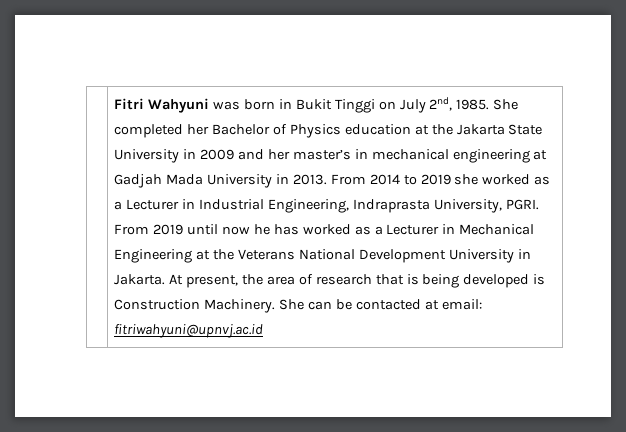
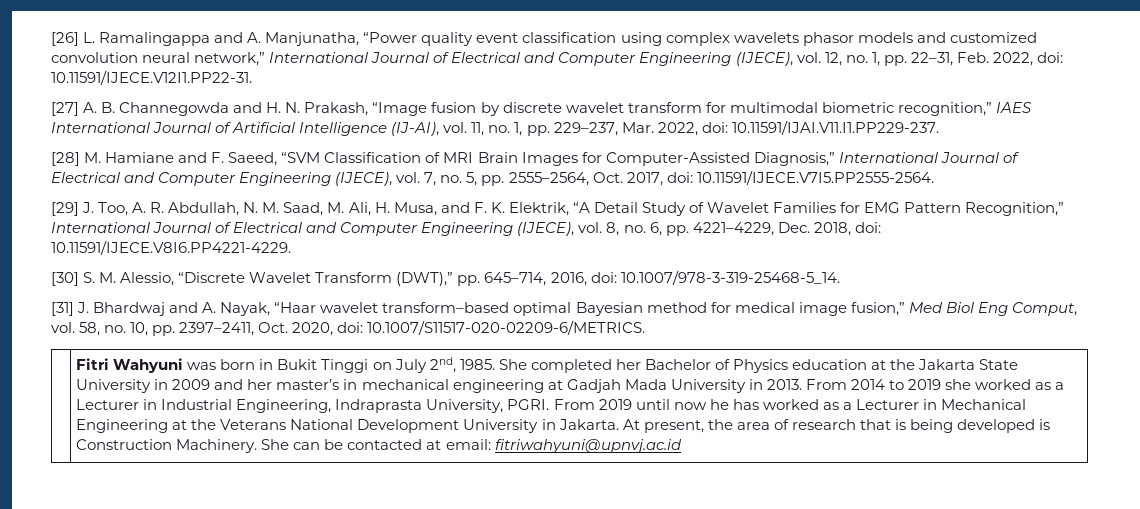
+ [26] L. Ramalingappa and A. Manjunatha, “Power quality event classification using complex wavelets phasor models and customized convolution neural network,” International Journal of Electrical and Computer Engineering (IJECE), vol. 12, no. 1, pp. 22–31, Feb. 2022, doi: 10.11591/IJECE.V12I1.PP22-31.
+ [27] A. B. Channegowda and H. N. Prakash, “Image fusion by discrete wavelet transform for multimodal biometric recognition,” IAES International Journal of Artificial Intelligence (IJ-AI), vol. 11, no. 1, pp. 229–237, Mar. 2022, doi: 10.11591/IJAI.V11.I1.PP229-237.
+ [28] M. Hamiane and F. Saeed, “SVM Classification of MRI Brain Images for Computer-Assisted Diagnosis,” International Journal of Electrical and Computer Engineering (IJECE), vol. 7, no. 5, pp. 2555–2564, Oct. 2017, doi: 10.11591/IJECE.V7I5.PP2555-2564.
+ [29] J. Too, A. R. Abdullah, N. M. Saad, M. Ali, H. Musa, and F. K. Elektrik, “A Detail Study of Wavelet Families for EMG Pattern Recognition,” International Journal of Electrical and Computer Engineering (IJECE), vol. 8, no. 6, pp. 4221–4229, Dec. 2018, doi: 10.11591/IJECE.V8I6.PP4221-4229.
+ [30] S. M. Alessio, “Discrete Wavelet Transform (DWT),” pp. 645–714, 2016, doi: 10.1007/978-3-319-25468-5_14.
+ [31] J. Bhardwaj and A. Nayak, “Haar wavelet transform–based optimal Bayesian method for medical image fusion,” Med Biol Eng Comput, vol. 58, no. 10, pp. 2397–2411, Oct. 2020, doi: 10.1007/S11517-020-02209-6/METRICS.

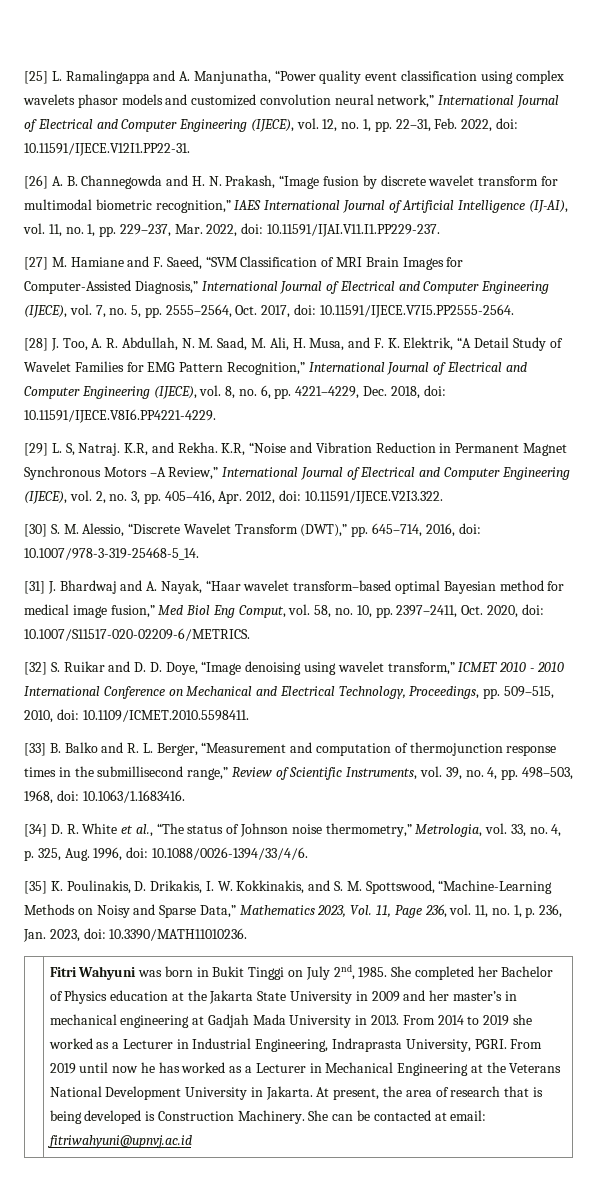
- [26] L. Ramalingappa and A. Manjunatha, “Power quality event classification using complex wavelets phasor models and customized convolution neural network,” International Journal of Electrical and Computer Engineering (IJECE), vol. 12, no. 1, pp. 22–31, Feb. 2022, doi: 10.11591/IJECE.V12I1.PP22-31.
+ [25] L. Ramalingappa and A. Manjunatha, “Power quality event classification using complex wavelets phasor models and customized convolution neural network,” International Journal of Electrical and Computer Engineering (IJECE), vol. 12, no. 1, pp. 22–31, Feb. 2022, doi: 10.11591/IJECE.V12I1.PP22-31.
- [27] A. B. Channegowda and H. N. Prakash, “Image fusion by discrete wavelet transform for multimodal biometric recognition,” IAES International Journal of Artificial Intelligence (IJ-AI), vol. 11, no. 1, pp. 229–237, Mar. 2022, doi: 10.11591/IJAI.V11.I1.PP229-237.
+ [26] A. B. Channegowda and H. N. Prakash, “Image fusion by discrete wavelet transform for multimodal biometric recognition,” IAES International Journal of Artificial Intelligence (IJ-AI), vol. 11, no. 1, pp. 229–237, Mar. 2022, doi: 10.11591/IJAI.V11.I1.PP229-237.
- [28] M. Hamiane and F. Saeed, “SVM Classification of MRI Brain Images for Computer-Assisted Diagnosis,” International Journal of Electrical and Computer Engineering (IJECE), vol. 7, no. 5, pp. 2555–2564, Oct. 2017, doi: 10.11591/IJECE.V7I5.PP2555-2564.
+ [27] M. Hamiane and F. Saeed, “SVM Classification of MRI Brain Images for Computer-Assisted Diagnosis,” International Journal of Electrical and Computer Engineering (IJECE), vol. 7, no. 5, pp. 2555–2564, Oct. 2017, doi: 10.11591/IJECE.V7I5.PP2555-2564.
- [29] J. Too, A. R. Abdullah, N. M. Saad, M. Ali, H. Musa, and F. K. Elektrik, “A Detail Study of Wavelet Families for EMG Pattern Recognition,” International Journal of Electrical and Computer Engineering (IJECE), vol. 8, no. 6, pp. 4221–4229, Dec. 2018, doi: 10.11591/IJECE.V8I6.PP4221-4229.
+ [28] J. Too, A. R. Abdullah, N. M. Saad, M. Ali, H. Musa, and F. K. Elektrik, “A Detail Study of Wavelet Families for EMG Pattern Recognition,” International Journal of Electrical and Computer Engineering (IJECE), vol. 8, no. 6, pp. 4221–4229, Dec. 2018, doi: 10.11591/IJECE.V8I6.PP4221-4229.
+ [29] L. S, Natraj. K.R, and Rekha. K.R, “Noise and Vibration Reduction in Permanent Magnet Synchronous Motors –A Review,” International Journal of Electrical and Computer Engineering (IJECE), vol. 2, no. 3, pp. 405–416, Apr. 2012, doi: 10.11591/IJECE.V2I3.322.
+ [32] S. Ruikar and D. D. Doye, “Image denoising using wavelet transform,” ICMET 2010 - 2010 International Conference on Mechanical and Electrical Technology, Proceedings, pp. 509–515, 2010, doi: 10.1109/ICMET.2010.5598411.
+ [33] B. Balko and R. L. Berger, “Measurement and computation of thermojunction response times in the submillisecond range,” Review of Scientific Instruments, vol. 39, no. 4, pp. 498–503, 1968, doi: 10.1063/1.1683416.
+ [34] D. R. White et al., “The status of Johnson noise thermometry,” Metrologia, vol. 33, no. 4, p. 325, Aug. 1996, doi: 10.1088/0026-1394/33/4/6.
+ [35] K. Poulinakis, D. Drikakis, I. W. Kokkinakis, and S. M. Spottswood, “Machine-Learning Methods on Noisy and Sparse Data,” Mathematics 2023, Vol. 11, Page 236, vol. 11, no. 1, p. 236, Jan. 2023, doi: 10.3390/MATH11010236.

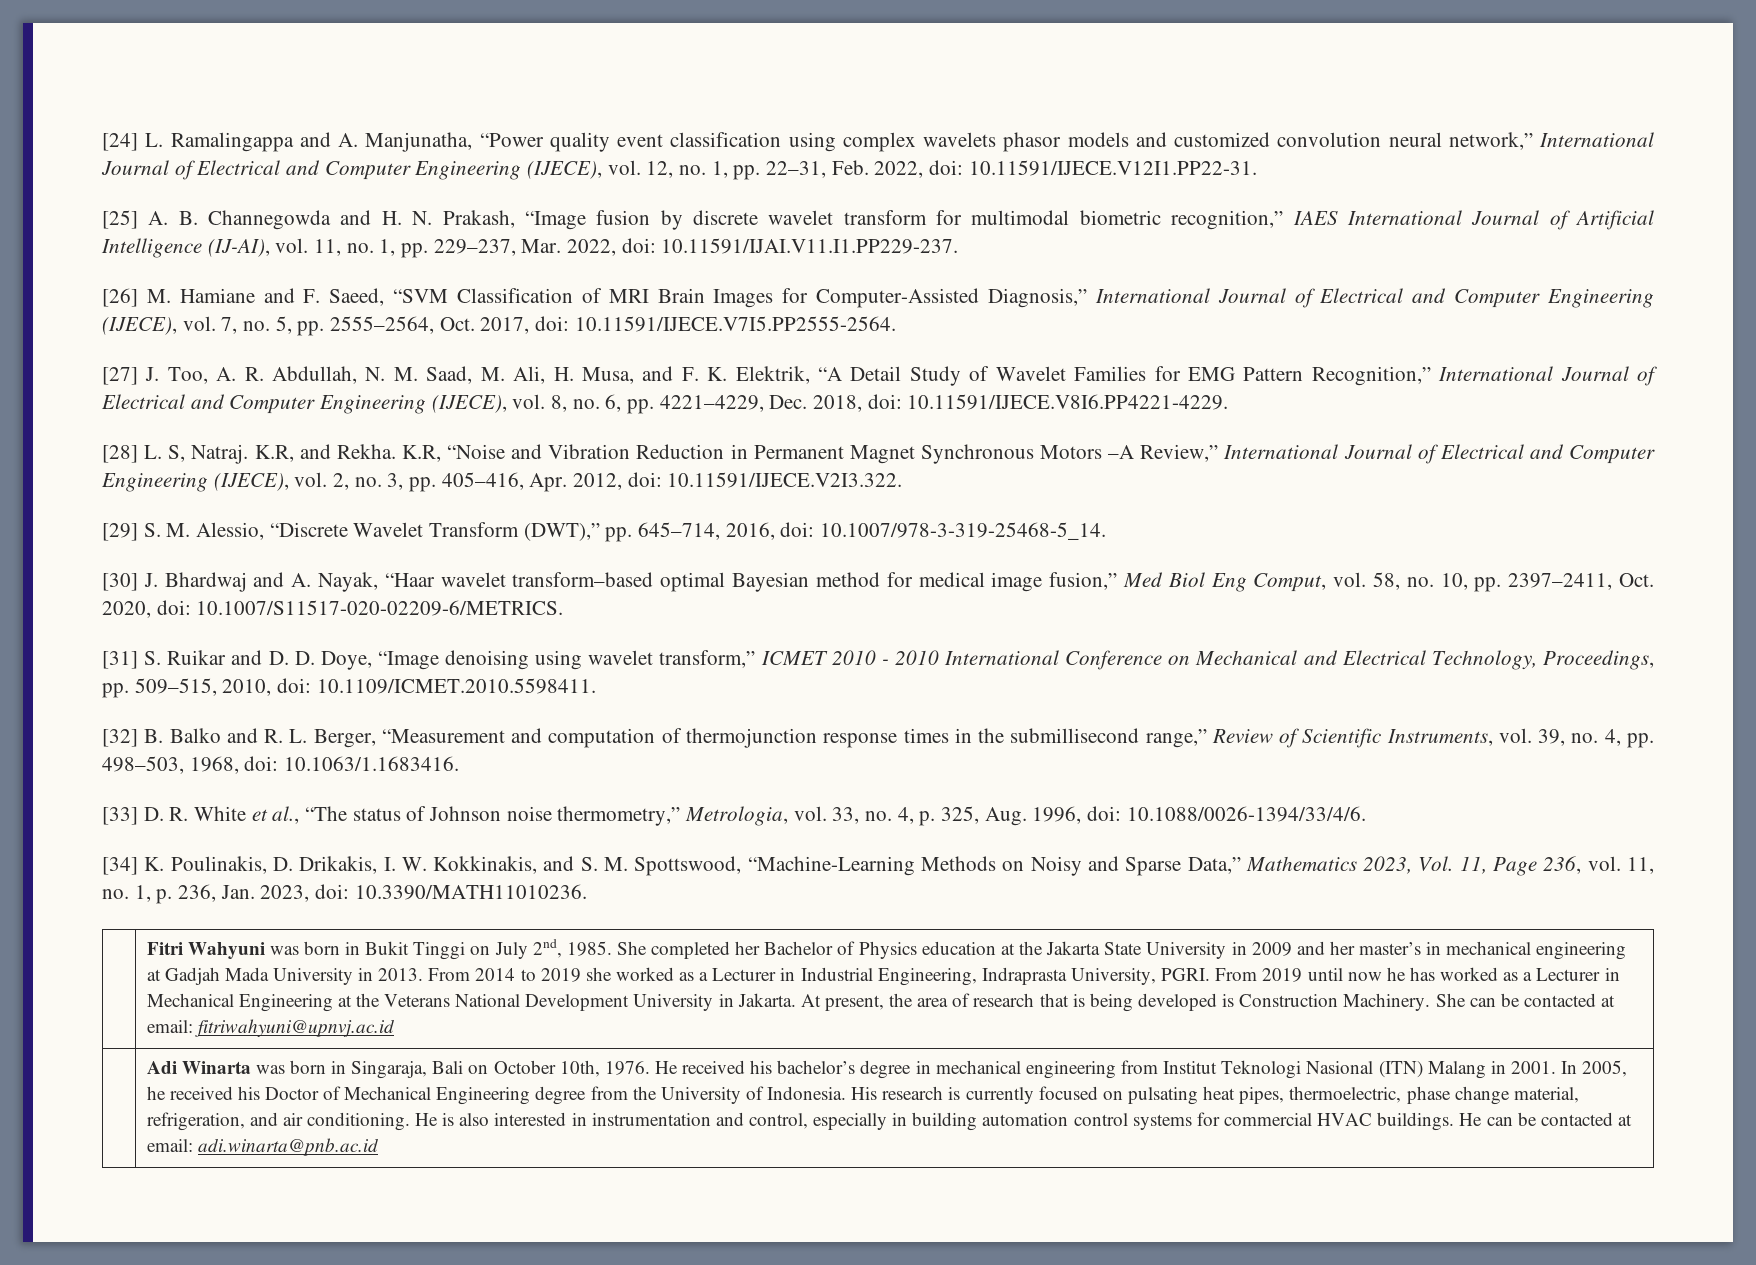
- [25] L. Ramalingappa and A. Manjunatha, “Power quality event classification using complex wavelets phasor models and customized convolution neural network,” International Journal of Electrical and Computer Engineering (IJECE), vol. 12, no. 1, pp. 22–31, Feb. 2022, doi: 10.11591/IJECE.V12I1.PP22-31.
+ [24] L. Ramalingappa and A. Manjunatha, “Power quality event classification using complex wavelets phasor models and customized convolution neural network,” International Journal of Electrical and Computer Engineering (IJECE), vol. 12, no. 1, pp. 22–31, Feb. 2022, doi: 10.11591/IJECE.V12I1.PP22-31.
- [26] A. B. Channegowda and H. N. Prakash, “Image fusion by discrete wavelet transform for multimodal biometric recognition,” IAES International Journal of Artificial Intelligence (IJ-AI), vol. 11, no. 1, pp. 229–237, Mar. 2022, doi: 10.11591/IJAI.V11.I1.PP229-237.
+ [25] A. B. Channegowda and H. N. Prakash, “Image fusion by discrete wavelet transform for multimodal biometric recognition,” IAES International Journal of Artificial Intelligence (IJ-AI), vol. 11, no. 1, pp. 229–237, Mar. 2022, doi: 10.11591/IJAI.V11.I1.PP229-237.
- [27] M. Hamiane and F. Saeed, “SVM Classification of MRI Brain Images for Computer-Assisted Diagnosis,” International Journal of Electrical and Computer Engineering (IJECE), vol. 7, no. 5, pp. 2555–2564, Oct. 2017, doi: 10.11591/IJECE.V7I5.PP2555-2564.
+ [26] M. Hamiane and F. Saeed, “SVM Classification of MRI Brain Images for Computer-Assisted Diagnosis,” International Journal of Electrical and Computer Engineering (IJECE), vol. 7, no. 5, pp. 2555–2564, Oct. 2017, doi: 10.11591/IJECE.V7I5.PP2555-2564.
- [28] J. Too, A. R. Abdullah, N. M. Saad, M. Ali, H. Musa, and F. K. Elektrik, “A Detail Study of Wavelet Families for EMG Pattern Recognition,” International Journal of Electrical and Computer Engineering (IJECE), vol. 8, no. 6, pp. 4221–4229, Dec. 2018, doi: 10.11591/IJECE.V8I6.PP4221-4229.
+ [27] J. Too, A. R. Abdullah, N. M. Saad, M. Ali, H. Musa, and F. K. Elektrik, “A Detail Study of Wavelet Families for EMG Pattern Recognition,” International Journal of Electrical and Computer Engineering (IJECE), vol. 8, no. 6, pp. 4221–4229, Dec. 2018, doi: 10.11591/IJECE.V8I6.PP4221-4229.
- [29] L. S, Natraj.
+ [28] L. S, Natraj.
- [30] S. M. Alessio, “Discrete Wavelet Transform (DWT),” pp. 645–714, 2016, doi: 10.1007/978-3-319-25468-5_14.
+ [29] S. M. Alessio, “Discrete Wavelet Transform (DWT),” pp. 645–714, 2016, doi: 10.1007/978-3-319-25468-5_14.
- [31] J. Bhardwaj and A. Nayak, “Haar wavelet transform–based optimal Bayesian method for medical image fusion,” Med Biol Eng Comput, vol. 58, no. 10, pp. 2397–2411, Oct. 2020, doi: 10.1007/S11517-020-02209-6/METRICS.
+ [30] J. Bhardwaj and A. Nayak, “Haar wavelet transform–based optimal Bayesian method for medical image fusion,” Med Biol Eng Comput, vol. 58, no. 10, pp. 2397–2411, Oct. 2020, doi: 10.1007/S11517-020-02209-6/METRICS.
- [32] S. Ruikar and D. D. Doye, “Image denoising using wavelet transform,” ICMET 2010 - 2010 International Conference on Mechanical and Electrical Technology, Proceedings, pp. 509–515, 2010, doi: 10.1109/ICMET.2010.5598411.
+ [31] S. Ruikar and D. D. Doye, “Image denoising using wavelet transform,” ICMET 2010 - 2010 International Conference on Mechanical and Electrical Technology, Proceedings, pp. 509–515, 2010, doi: 10.1109/ICMET.2010.5598411.
- [33] B. Balko and R. L. Berger, “Measurement and computation of thermojunction response times in the submillisecond range,” Review of Scientific Instruments, vol. 39, no. 4, pp. 498–503, 1968, doi: 10.1063/1.1683416.
+ [32] B. Balko and R. L. Berger, “Measurement and computation of thermojunction response times in the submillisecond range,” Review of Scientific Instruments, vol. 39, no. 4, pp. 498–503, 1968, doi: 10.1063/1.1683416.
- [34] D. R. White et al., “The status of Johnson noise thermometry,” Metrologia, vol. 33, no. 4, p. 325, Aug. 1996, doi: 10.1088/0026-1394/33/4/6.
+ [33] D. R. White et al., “The status of Johnson noise thermometry,” Metrologia, vol. 33, no. 4, p. 325, Aug. 1996, doi: 10.1088/0026-1394/33/4/6.
- [35] K. Poulinakis, D. Drikakis, I. W. Kokkinakis, and S. M. Spottswood, “Machine-Learning Methods on Noisy and Sparse Data,” Mathematics 2023, Vol. 11, Page 236, vol. 11, no. 1, p. 236, Jan. 2023, doi: 10.3390/MATH11010236.
+ [34] K. Poulinakis, D. Drikakis, I. W. Kokkinakis, and S. M. Spottswood, “Machine-Learning Methods on Noisy and Sparse Data,” Mathematics 2023, Vol. 11, Page 236, vol. 11, no. 1, p. 236, Jan. 2023, doi: 10.3390/MATH11010236.
+ Adi Winarta was born in Singaraja, Bali on October 10th, 1976. He received his bachelor’s degree in mechanical engineering from Institut Teknologi Nasional (ITN) Malang in 2001. In 2005, he received his Doctor of Mechanical Engineering degree from the University of Indonesia. His research is currently focused on pulsating heat pipes, thermoelectric, phase change material, refrigeration, and air conditioning. He is also interested in instrumentation and control, especially in building automation control systems for commercial HVAC buildings. He can be contacted at email: adi.winarta@pnb.ac.id

